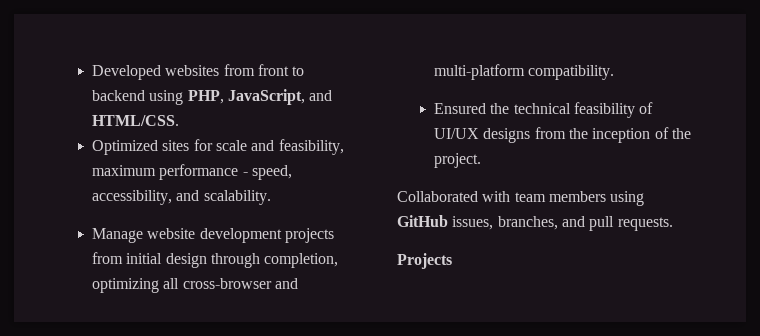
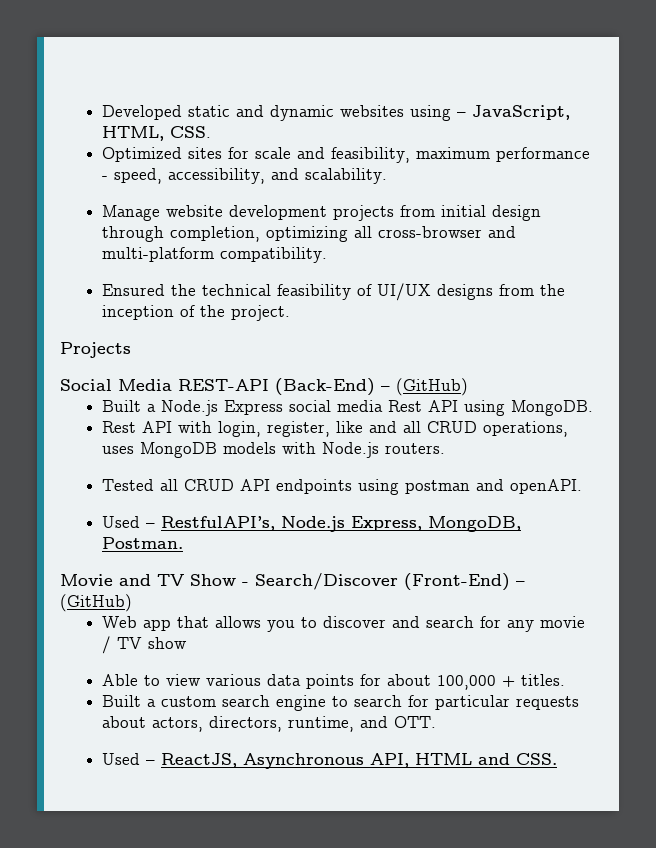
- Developed websites from front to backend using PHP, JavaScript, and HTML/CSS.
+ Developed static and dynamic websites using – JavaScript, HTML, CSS.
- Collaborated with team members using GitHub issues, branches, and pull requests.
  Projects
+ Social Media REST-API (Back-End) – (GitHub)
+ Built a Node.js Express social media Rest API using MongoDB.
+ Rest API with login, register, like and all CRUD operations, uses MongoDB models with Node.js routers.
+ Tested all CRUD API endpoints using postman and openAPI.
+ Used – RestfulAPI’s, Node.js Express, MongoDB, Postman.
+ Movie and TV Show - Search/Discover (Front-End) – (GitHub)
+ Web app that allows you to discover and search for any movie / TV show
+ Able to view various data points for about 100,000 + titles.
+ Built a custom search engine to search for particular requests about actors, directors, runtime, and OTT.
+ Used – ReactJS, Asynchronous API, HTML and CSS.

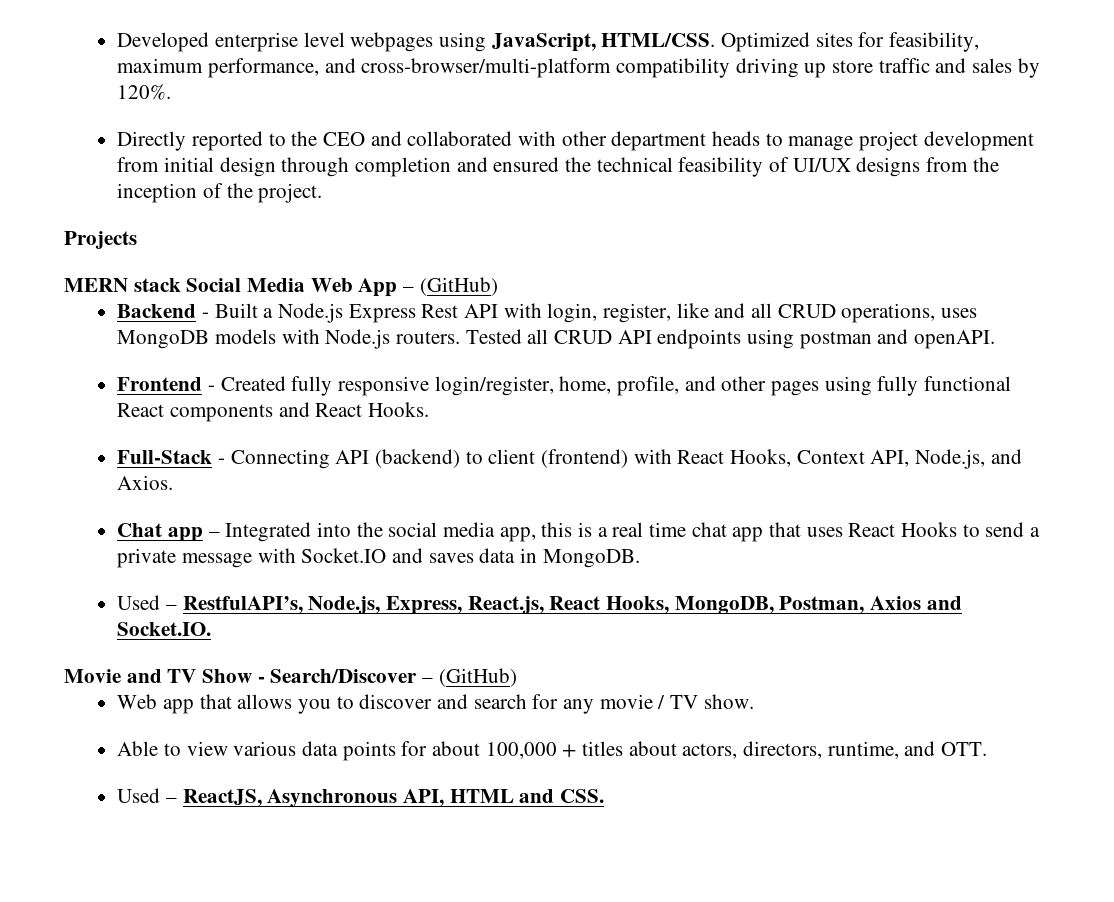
- Developed static and dynamic websites using – JavaScript, HTML, CSS.
- Optimized sites for scale and feasibility, maximum performance - speed, accessibility, and scalability.
- Manage website development projects from initial design through completion, optimizing all cross-browser and multi-platform compatibility.
- Ensured the technical feasibility of UI/UX designs from the inception of the project.
+ Developed enterprise level webpages using JavaScript, HTML/CSS. Optimized sites for feasibility, maximum performance, and cross-browser/multi-platform compatibility driving up store traffic and sales by 120%.
+ Directly reported to the CEO and collaborated with other department heads to manage project development from initial design through completion and ensured the technical feasibility of UI/UX designs from the inception of the project.
- Social Media REST-API (Back-End) – (GitHub)
- Built a Node.js Express social media Rest API using MongoDB.
- Rest API with login, register, like and all CRUD operations, uses MongoDB models with Node.js routers.
- Tested all CRUD API endpoints using postman and openAPI.
+ MERN stack Social Media Web App – (GitHub)
+ Backend - Built a Node.js Express Rest API with login, register, like and all CRUD operations, uses MongoDB models with Node.js routers. Tested all CRUD API endpoints using postman and openAPI.
- Used – RestfulAPI’s, Node.js Express, MongoDB, Postman.
+ Frontend - Created fully responsive login/register, home, profile, and other pages using fully functional React components and React Hooks.
+ Full-Stack - Connecting API (backend) to client (frontend) with React Hooks, Context API, Node.js, and Axios.
+ Chat app – Integrated into the social media app, this is a real time chat app that uses React Hooks to send a private message with Socket.IO and saves data in MongoDB.
+ Used – RestfulAPI’s, Node.js, Express, React.js, React Hooks, MongoDB, Postman, Axios and Socket.IO.
- Movie and TV Show - Search/Discover (Front-End) – (GitHub)
+ Movie and TV Show - Search/Discover – (GitHub)
- Web app that allows you to discover and search for any movie / TV show
+ Web app that allows you to discover and search for any movie / TV show.
- Able to view various data points for about 100,000 + titles.
- Built a custom search engine to search for particular requests about actors, directors, runtime, and OTT.
+ Able to view various data points for about 100,000 + titles about actors, directors, runtime, and OTT.

